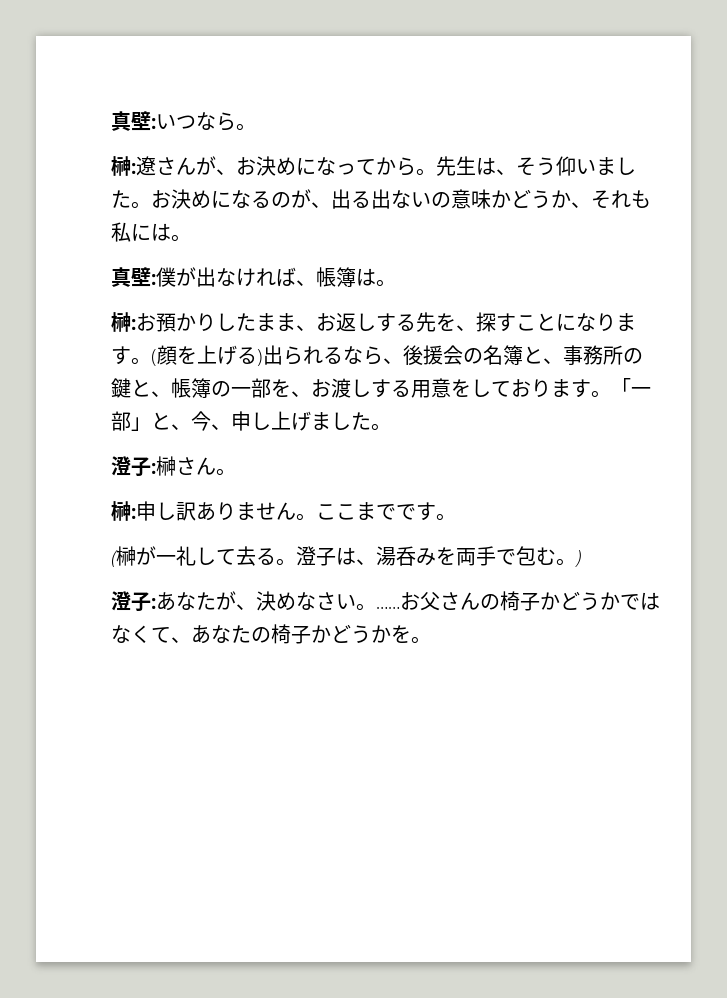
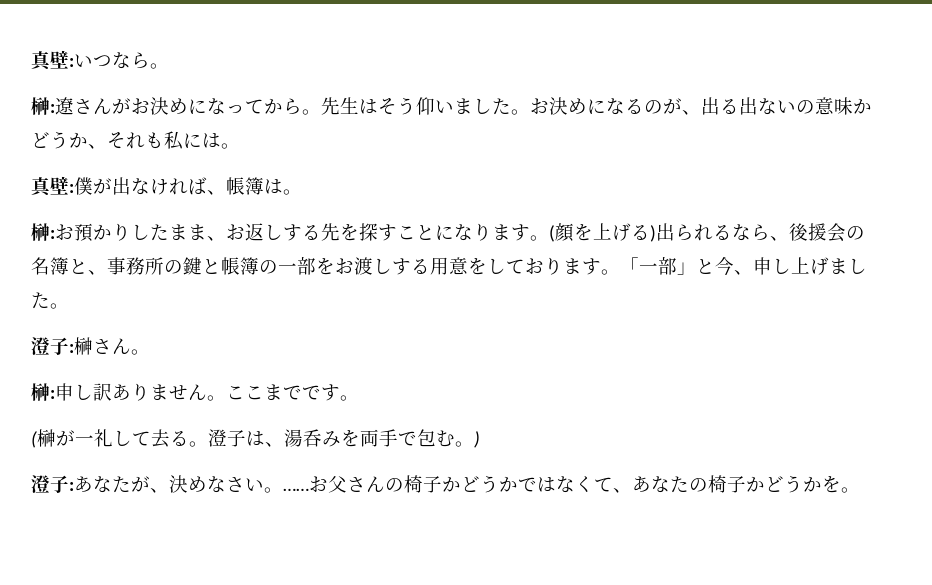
- 榊:遼さんが、お決めになってから。
+ 榊:遼さんがお決めになってから。
- 先生は、そう仰いました。
+ 先生はそう仰いました。
- 榊:お預かりしたまま、お返しする先を、探すことになります。
+ 榊:お預かりしたまま、お返しする先を探すことになります。
- (顔を上げる)出られるなら、後援会の名簿と、事務所の鍵と、帳簿の一部を、お渡しする用意をしております。
+ (顔を上げる)出られるなら、後援会の名簿と、事務所の鍵と帳簿の一部をお渡しする用意をしております。
- 「一部」と、今、申し上げました。
+ 「一部」と今、申し上げました。

